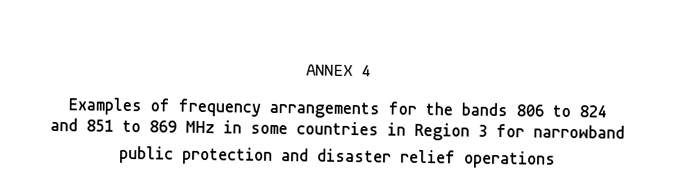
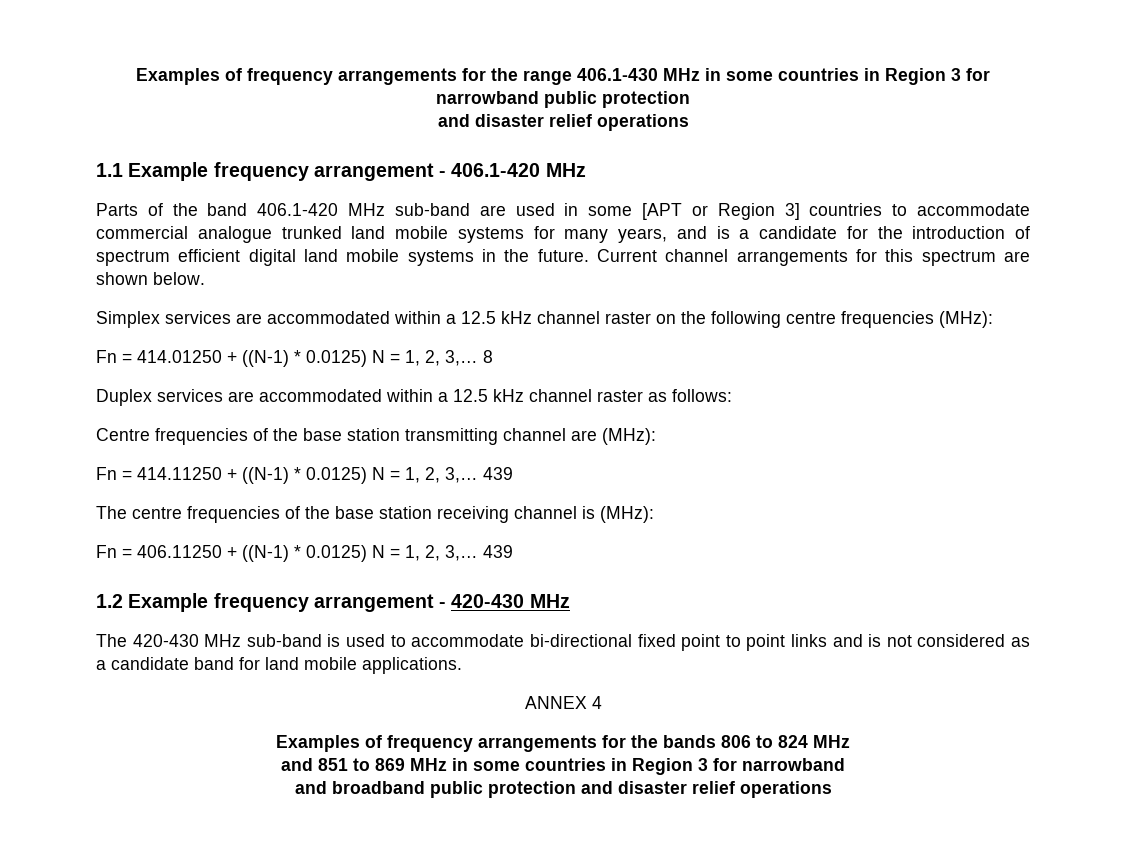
+ Examples of frequency arrangements for the range 406.1-430 MHz in some countries in Region 3 for narrowband public protection
+ and disaster relief operations
+ 1.1 Example frequency arrangement - 406.1-420 MHz
+ Parts of the band 406.1-420 MHz sub-band are used in some [APT or Region 3] countries to accommodate commercial analogue trunked land mobile systems for many years, and is a candidate for the introduction of spectrum efficient digital land mobile systems in the future. Current channel arrangements for this spectrum are shown below.
+ Simplex services are accommodated within a 12.5 kHz channel raster on the following centre frequencies (MHz):
+ Fn = 414.01250 + ((N-1) * 0.0125) N = 1, 2, 3,… 8
+ Duplex services are accommodated within a 12.5 kHz channel raster as follows:
+ Centre frequencies of the base station transmitting channel are (MHz):
+ Fn = 414.11250 + ((N-1) * 0.0125) N = 1, 2, 3,… 439
+ The centre frequencies of the base station receiving channel is (MHz):
+ Fn = 406.11250 + ((N-1) * 0.0125) N = 1, 2, 3,… 439
+ 1.2 Example frequency arrangement - 420-430 MHz
+ The 420-430 MHz sub-band is used to accommodate bi-directional fixed point to point links and is not considered as a candidate band for land mobile applications.
- Examples of frequency arrangements for the bands 806 to 824
+ Examples of frequency arrangements for the bands 806 to 824 MHz
- public protection and disaster relief operations
+ and broadband public protection and disaster relief operations

